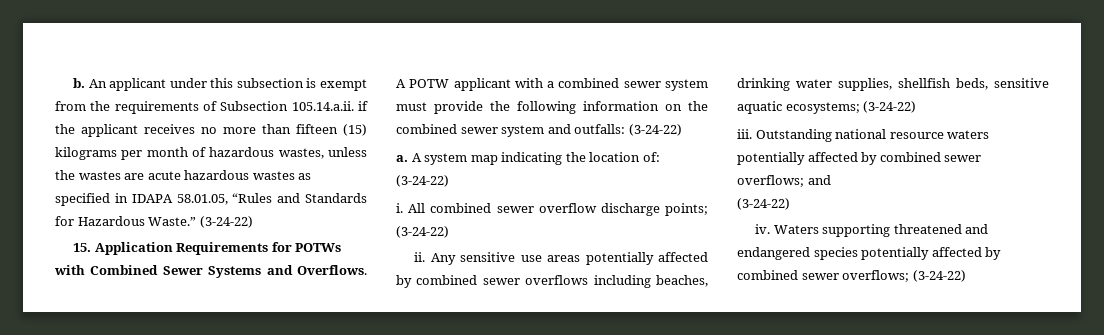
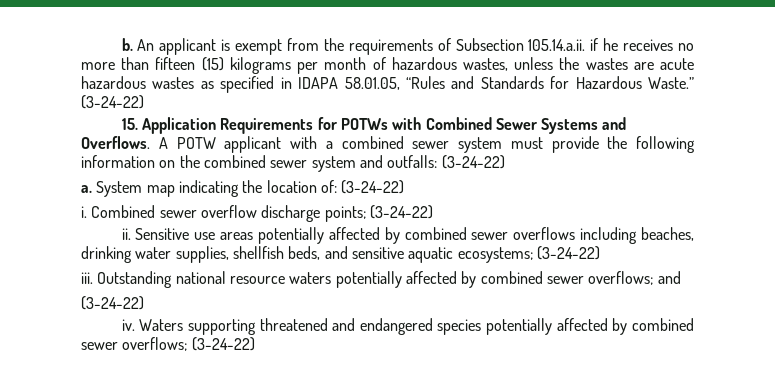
- An applicant under this subsection is exempt from the requirements of Subsection 105.14.a.ii. if the applicant receives no more than fifteen (15) kilograms per month of hazardous wastes, unless the wastes are acute hazardous wastes as specified in IDAPA 58.01.05, “Rules and Standards for Hazardous Waste.”
+ An applicant is exempt from the requirements of Subsection 105.14.a.ii. if he receives no more than fifteen (15) kilograms per month of hazardous wastes, unless the wastes are acute hazardous wastes as specified in IDAPA 58.01.05, “Rules and Standards for Hazardous Waste.”
- A system map indicating the location of: (3-24-22)
+ System map indicating the location of: (3-24-22)
- All combined sewer overflow discharge points; (3-24-22)
+ Combined sewer overflow discharge points; (3-24-22)
- Any sensitive use areas potentially affected by combined sewer overflows including beaches, drinking water supplies, shellfish beds, sensitive aquatic ecosystems; (3-24-22)
+ Sensitive use areas potentially affected by combined sewer overflows including beaches, drinking water supplies, shellfish beds, and sensitive aquatic ecosystems; (3-24-22)

